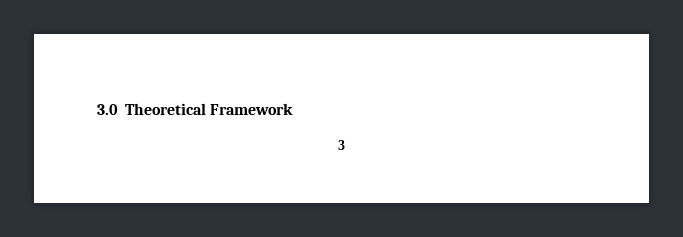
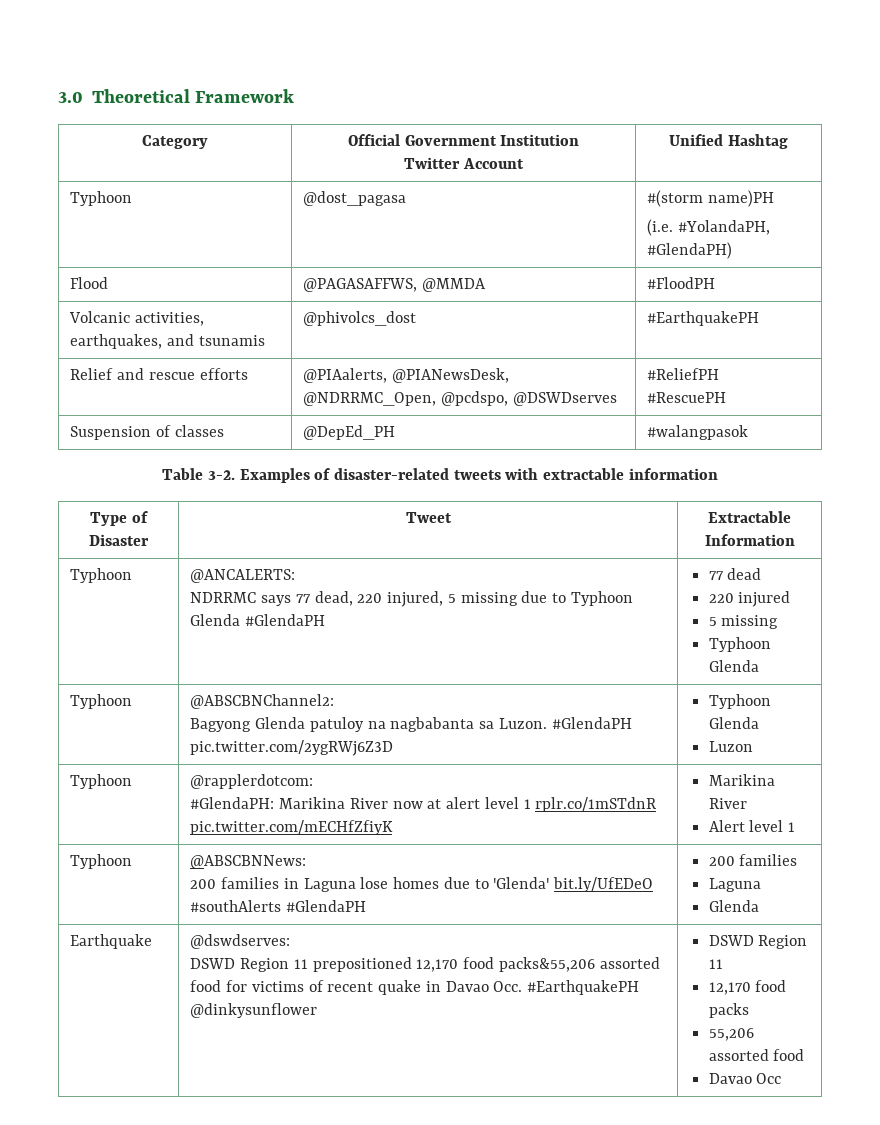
- 3
+ Category | Official Government Institution
+ Twitter Account | Unified Hashtag
+ Typhoon | @dost_pagasa | #(storm name)PH
+ (i.e. #YolandaPH, #GlendaPH)
+ Flood | @PAGASAFFWS, @MMDA | #FloodPH
+ Volcanic activities, earthquakes, and tsunamis | @phivolcs_dost | #EarthquakePH
+ Relief and rescue efforts | @PIAalerts, @PIANewsDesk, @NDRRMC_Open, @pcdspo, @DSWDserves | #ReliefPH
+ #RescuePH
+ Suspension of classes | @DepEd_PH | #walangpasok
+ Table 3-2. Examples of disaster-related tweets with extractable information
+ Type of Disaster | Tweet | Extractable Information
+ Typhoon | @ANCALERTS:
+ NDRRMC says 77 dead, 220 injured, 5 missing due to Typhoon Glenda #GlendaPH | 77 dead
+ 220 injured
+ 5 missing
+ Typhoon Glenda
+ Typhoon | @ABSCBNChannel2:
+ Bagyong Glenda patuloy na nagbabanta sa Luzon. #GlendaPH pic.twitter.com/2ygRWj6Z3D | Typhoon Glenda
+ Luzon
+ Typhoon | @rapplerdotcom:
+ #GlendaPH: Marikina River now at alert level 1 rplr.co/1mSTdnR pic.twitter.com/mECHfZfiyK | Marikina River
+ Alert level 1
+ Typhoon | @ABSCBNNews:
+ 200 families in Laguna lose homes due to 'Glenda' bit.ly/UfEDeO #southAlerts #GlendaPH | 200 families
+ Laguna
+ Glenda
+ Earthquake | @dswdserves:
+ DSWD Region 11 prepositioned 12,170 food packs&55,206 assorted food for victims of recent quake in Davao Occ. #EarthquakePH @dinkysunflower | DSWD Region 11
+ 12,170 food packs
+ 55,206 assorted food
+ Davao Occ

